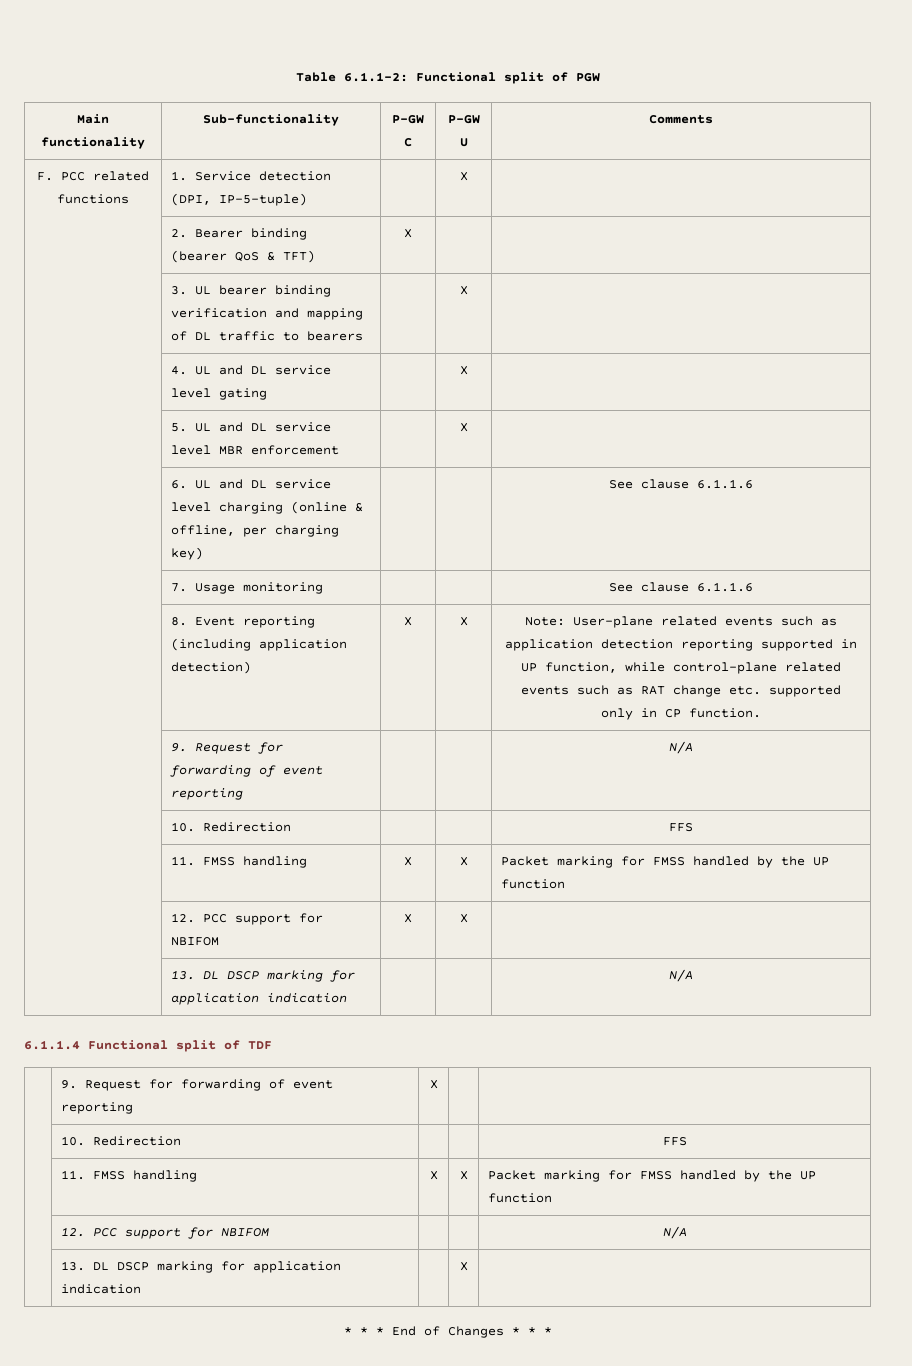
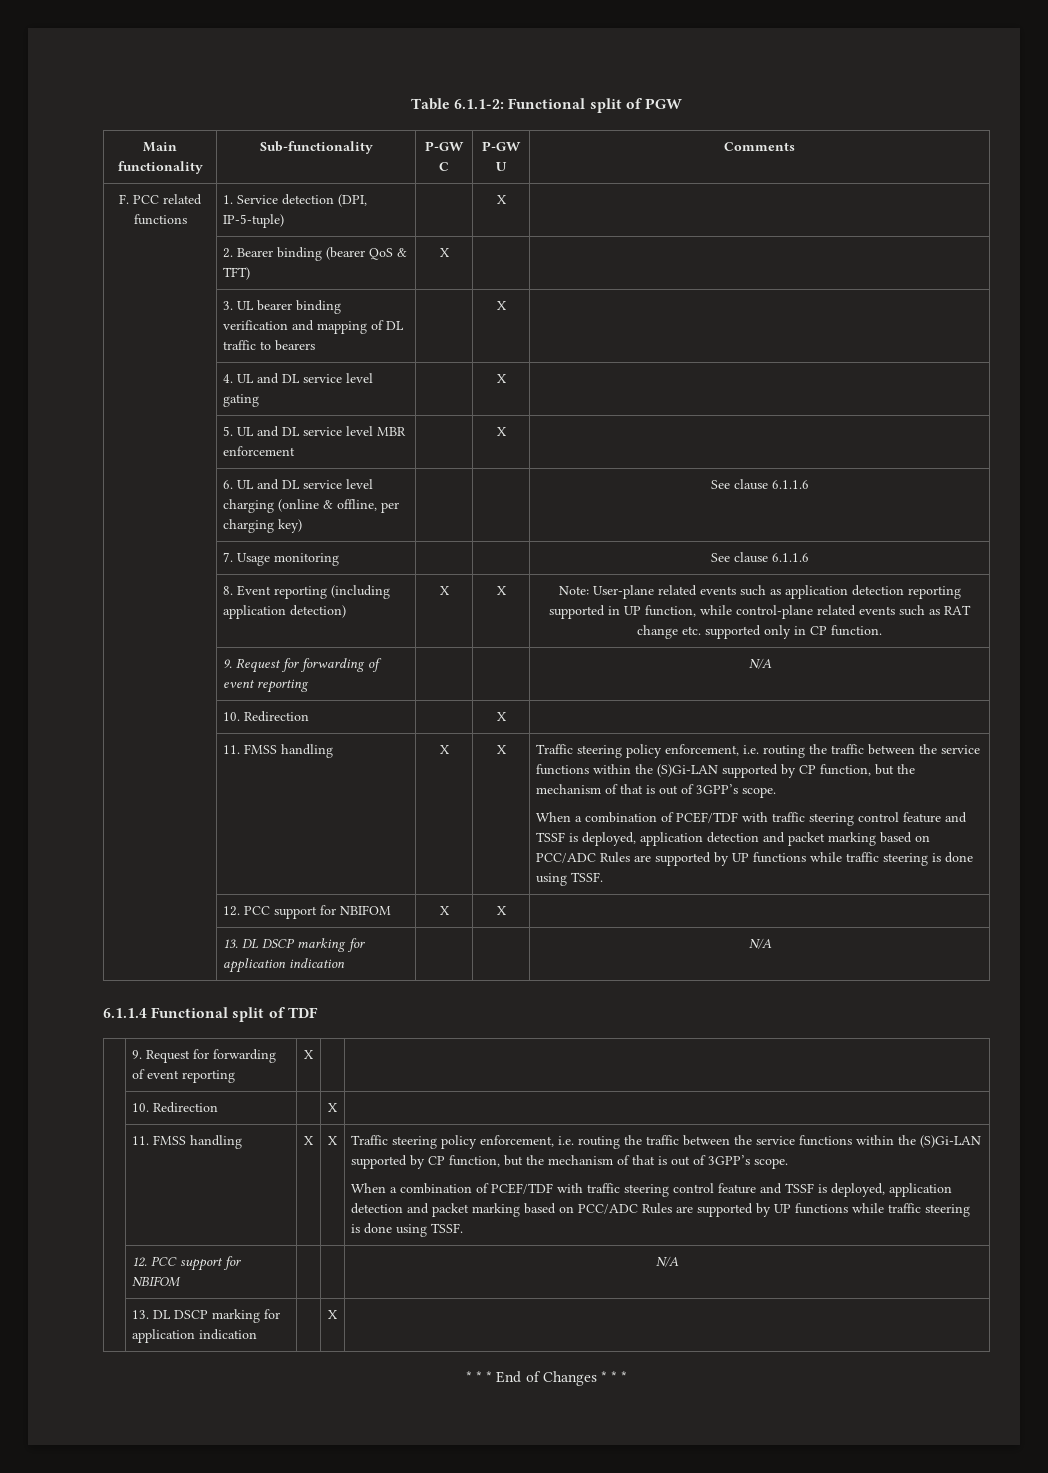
  | 9. Request for forwarding of event reporting | | | N/A
- | 10. Redirection | | | FFS
- | 11. FMSS handling | X | X | Packet marking for FMSS handled by the UP function
+ | 10. Redirection | | X |
+ | 11. FMSS handling | X | X | Traffic steering policy enforcement, i.e. routing the traffic between the service functions within the (S)Gi-LAN supported by CP function, but the mechanism of that is out of 3GPP’s scope.
+ When a combination of PCEF/TDF with traffic steering control feature and TSSF is deployed, application detection and packet marking based on PCC/ADC Rules are supported by UP functions while traffic steering is done using TSSF.
  | 9. Request for forwarding of event reporting | X | |
- | 10. Redirection | | | FFS
- | 11. FMSS handling | X | X | Packet marking for FMSS handled by the UP function
+ | 10. Redirection | | X |
+ | 11. FMSS handling | X | X | Traffic steering policy enforcement, i.e. routing the traffic between the service functions within the (S)Gi-LAN supported by CP function, but the mechanism of that is out of 3GPP’s scope.
+ When a combination of PCEF/TDF with traffic steering control feature and TSSF is deployed, application detection and packet marking based on PCC/ADC Rules are supported by UP functions while traffic steering is done using TSSF.

